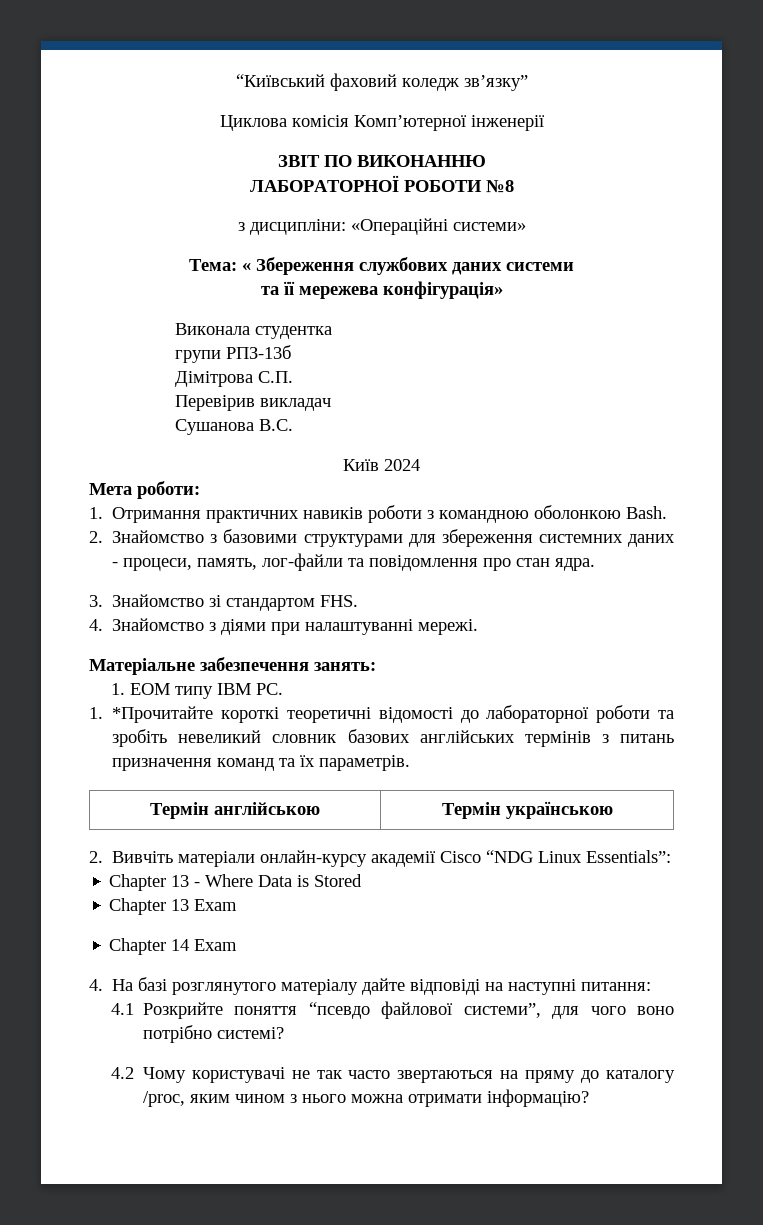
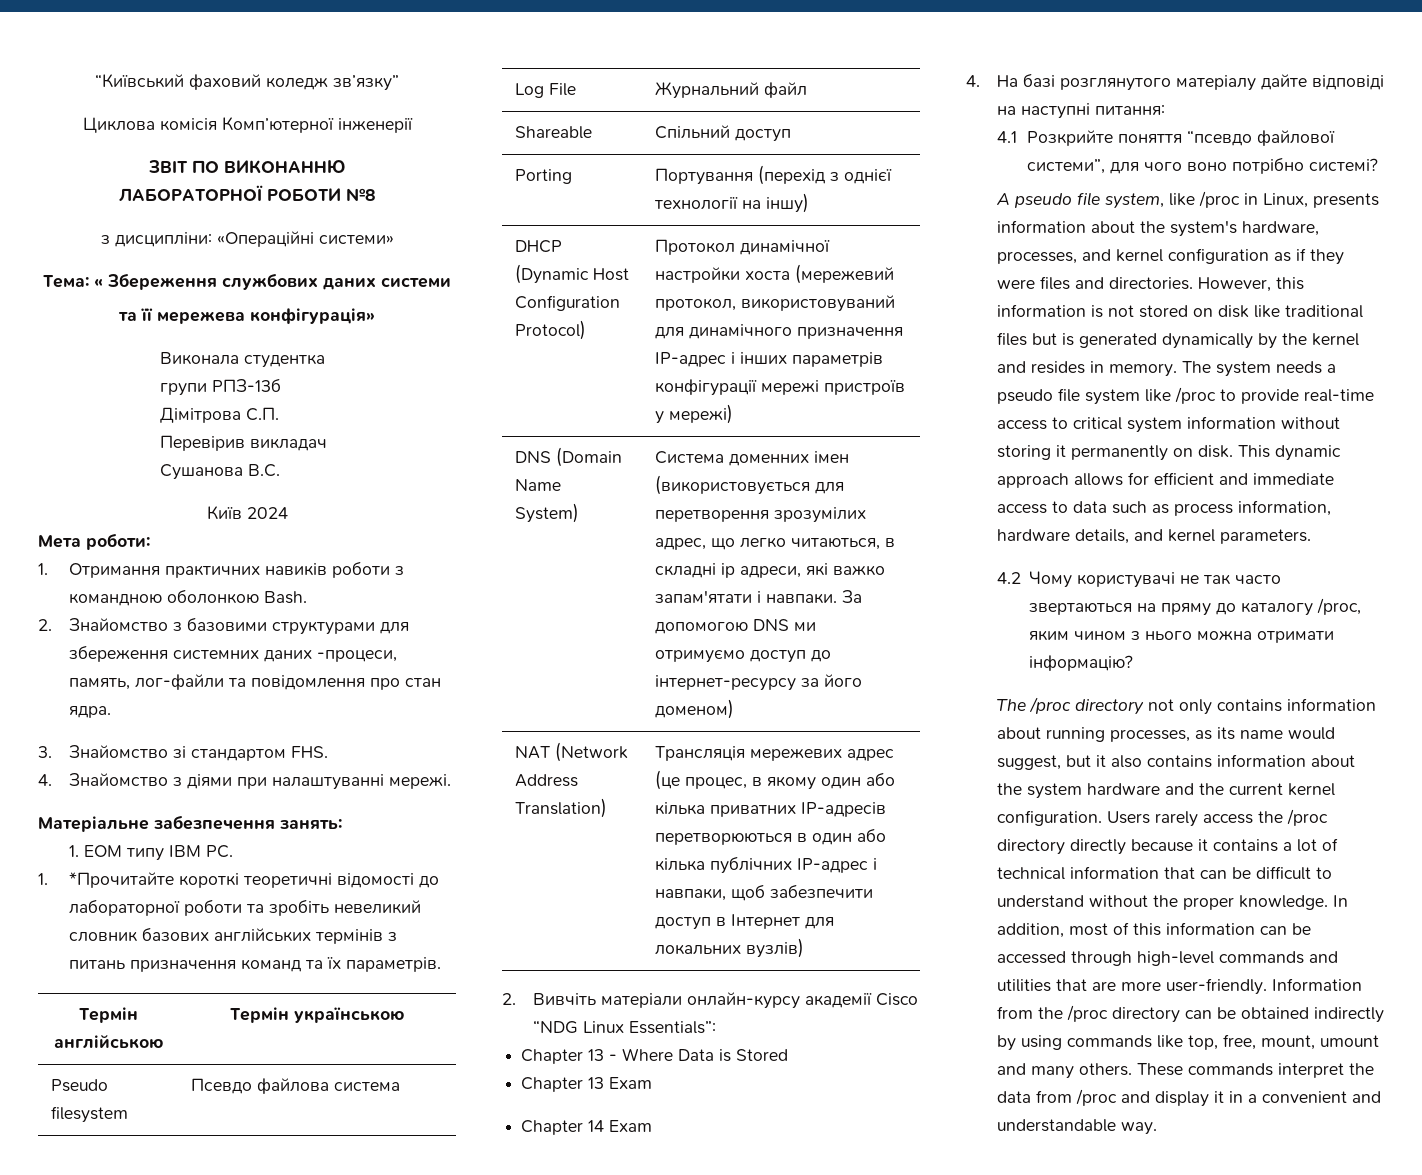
- 2. Знайомство з базовими структурами для збереження системних даних - процеси, память, лог-файли та повідомлення про стан ядра.
+ 2. Знайомство з базовими структурами для збереження системних даних -процеси, память, лог-файли та повідомлення про стан ядра.
+ Pseudo filesystem | Псевдо файлова система
+ Log File | Журнальний файл
+ Shareable | Спільний доступ
+ Porting | Портування (перехід з однієї технології на іншу)
+ DHCP (Dynamic Host Configuration Protocol) | Протокол динамічної настройки хоста (мережевий протокол, використовуваний для динамічного призначення IP-адрес і інших параметрів конфігурації мережі пристроїв у мережі)
+ DNS (Domain Name System) | Система доменних імен (використовується для перетворення зрозумілих адрес, що легко читаються, в складні ip адреси, які важко запам'ятати і навпаки. За допомогою DNS ми отримуємо доступ до інтернет-ресурсу за його доменом)
+ NAT (Network Address Translation) | Трансляція мережевих адрес (це процес, в якому один або кілька приватних IP-адресів перетворюються в один або кілька публічних IP-адрес і навпаки, щоб забезпечити доступ в Інтернет для локальних вузлів)
+ A pseudo file system, like /proc in Linux, presents information about the system's hardware, processes, and kernel configuration as if they were files and directories. However, this information is not stored on disk like traditional files but is generated dynamically by the kernel and resides in memory. The system needs a pseudo file system like /proc to provide real-time access to critical system information without storing it permanently on disk. This dynamic approach allows for efficient and immediate access to data such as process information, hardware details, and kernel parameters.
+ The /proc directory not only contains information about running processes, as its name would suggest, but it also contains information about the system hardware and the current kernel configuration. Users rarely access the /proc directory directly because it contains a lot of technical information that can be difficult to understand without the proper knowledge. In addition, most of this information can be accessed through high-level commands and utilities that are more user-friendly. Information from the /proc directory can be obtained indirectly by using commands like top, free, mount, umount and many others. These commands interpret the data from /proc and display it in a convenient and understandable way.

